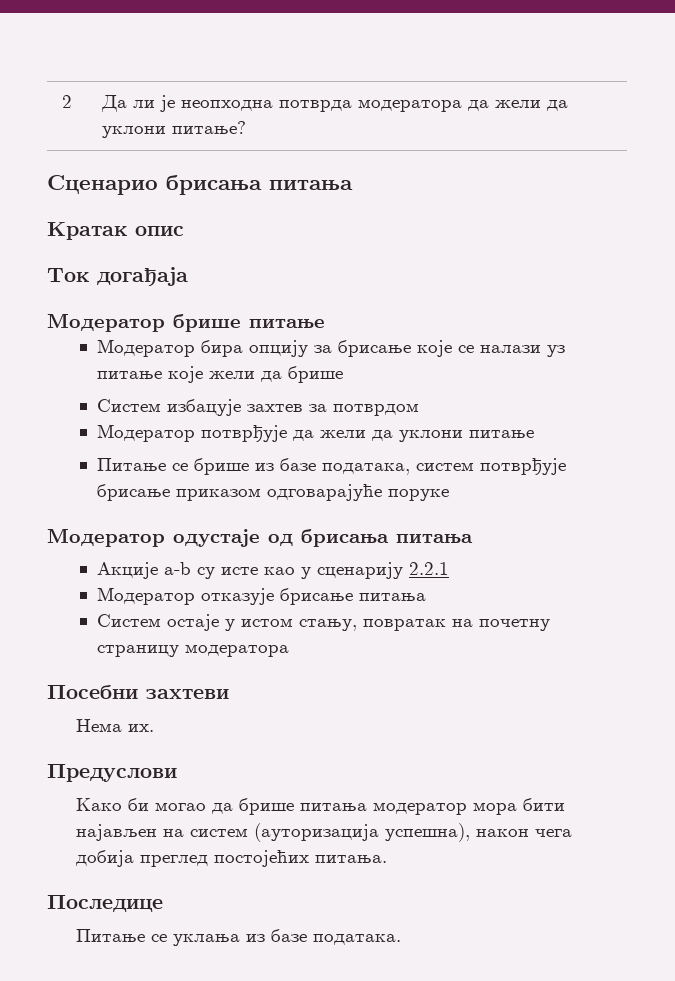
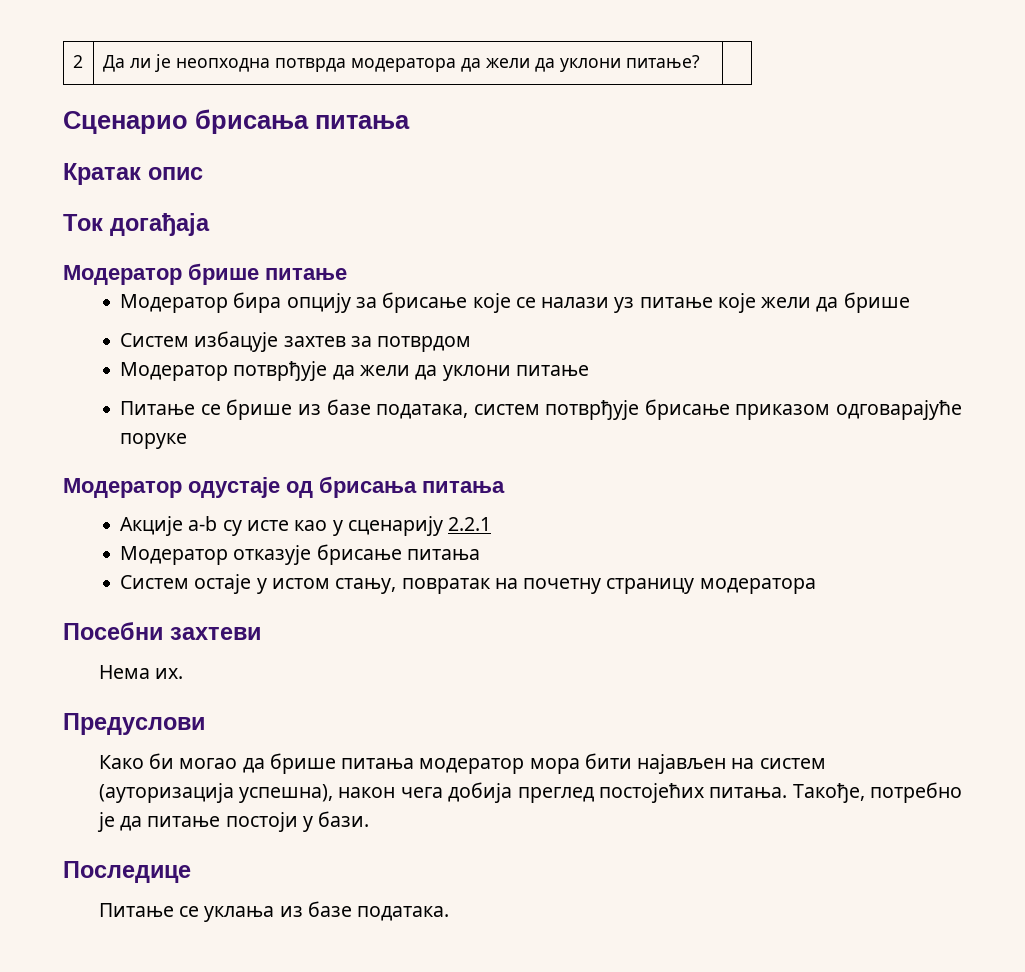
+ Такође, потребно је да питање постоји у бази.

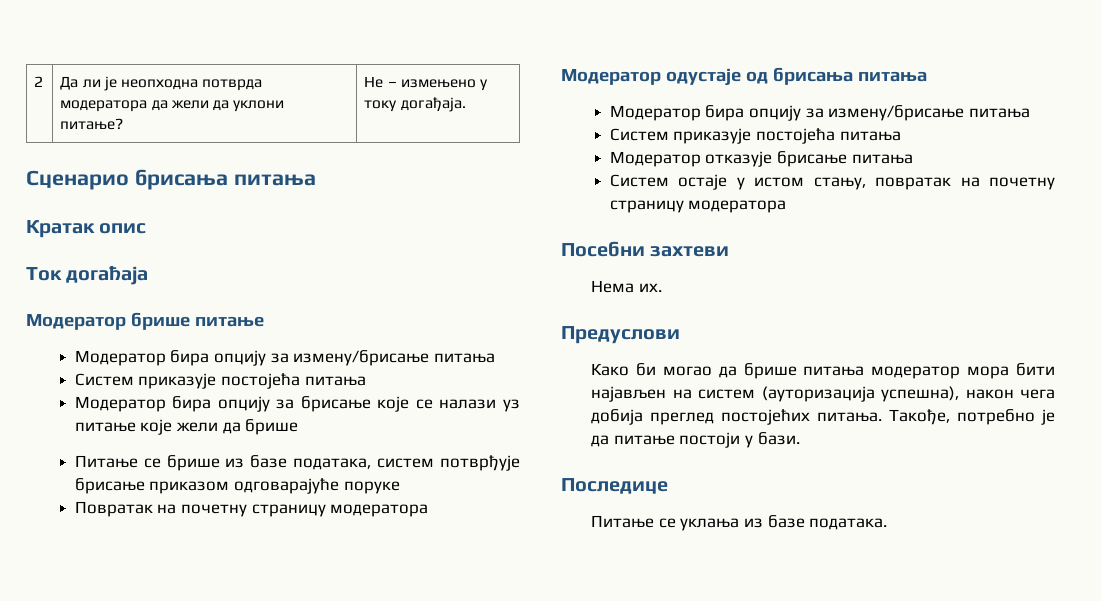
- 2 | Да ли је неопходна потврда модератора да жели да уклони питање? |
+ 2 | Да ли је неопходна потврда модератора да жели да уклони питање? | Не – измењено у току догађаја.
  Модератор брише питање
+ Модератор бира опцију за измену/брисање питања
+ Систем приказује постојећа питања
- Систем избацује захтев за потврдом
- Модератор потврђује да жели да уклони питање
+ Повратак на почетну страницу модератора
  Модератор одустаје од брисања питања
- Акције a-b су исте као у сценарију 2.2.1
+ Модератор бира опцију за измену/брисање питања
+ Систем приказује постојећа питања

